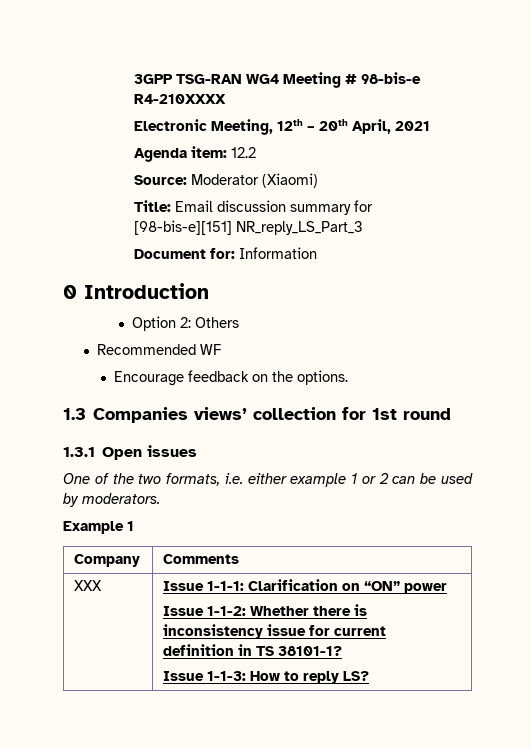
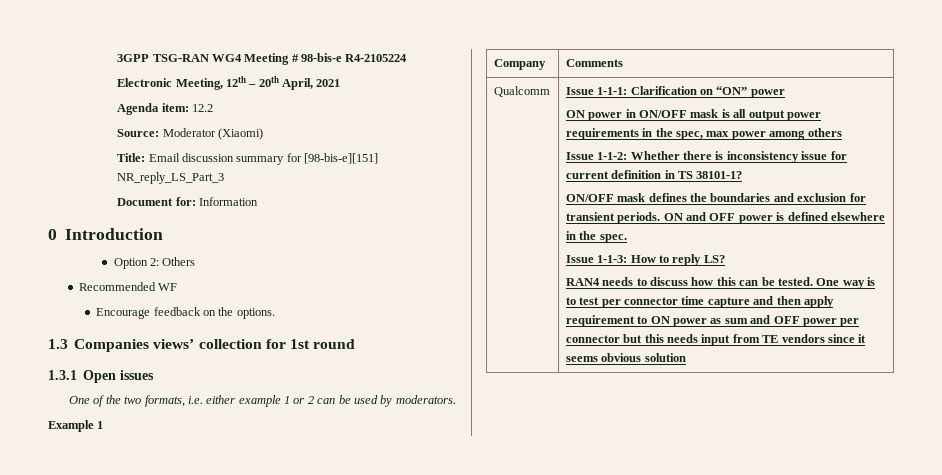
- 3GPP TSG-RAN WG4 Meeting # 98-bis-e R4-210XXXX
+ 3GPP TSG-RAN WG4 Meeting # 98-bis-e R4-2105224
- XXX
+ Qualcomm
+ ON power in ON/OFF mask is all output power requirements in the spec, max power among others
+ ON/OFF mask defines the boundaries and exclusion for transient periods. ON and OFF power is defined elsewhere in the spec.
+ RAN4 needs to discuss how this can be tested. One way is to test per connector time capture and then apply requirement to ON power as sum and OFF power per connector but this needs input from TE vendors since it seems obvious solution

